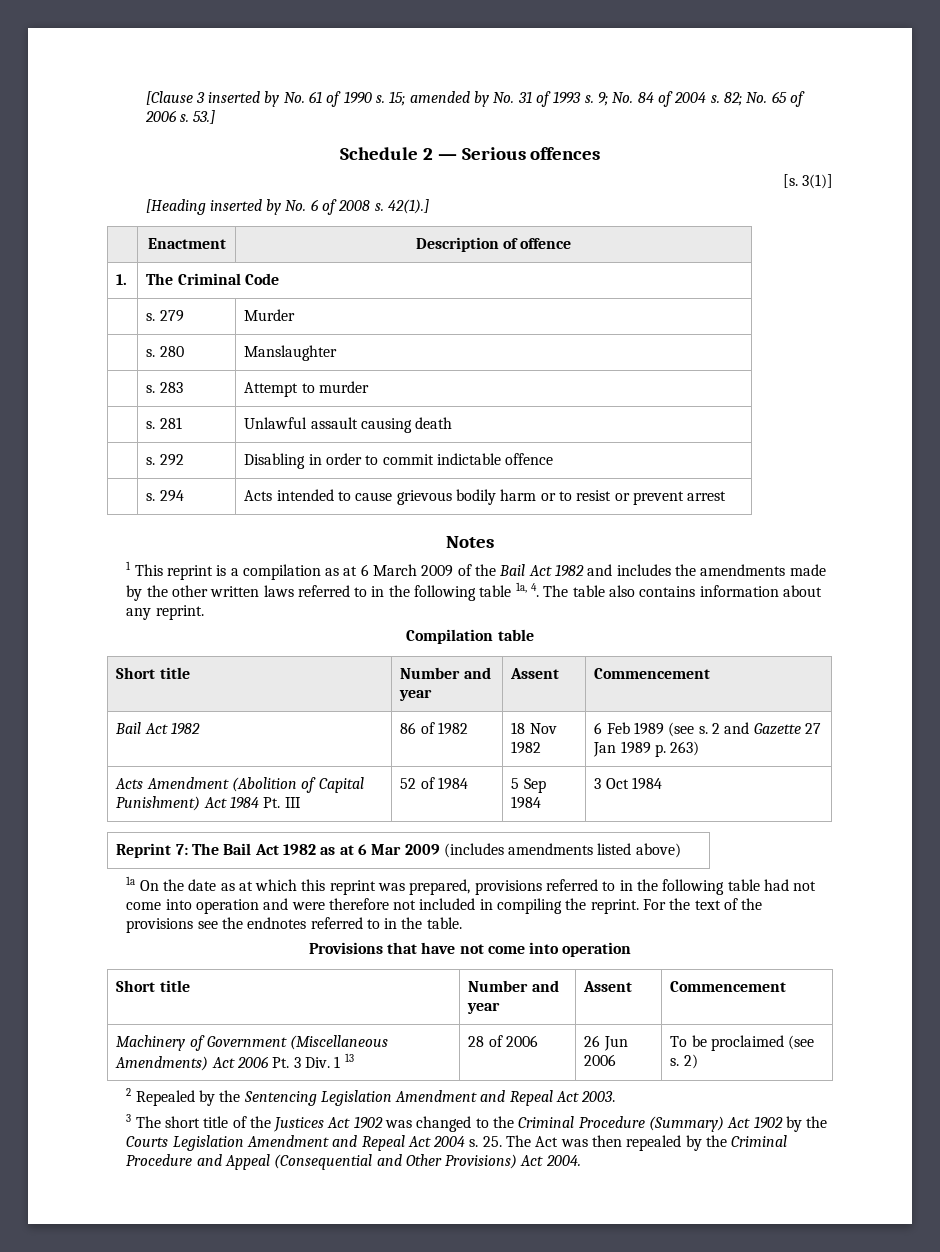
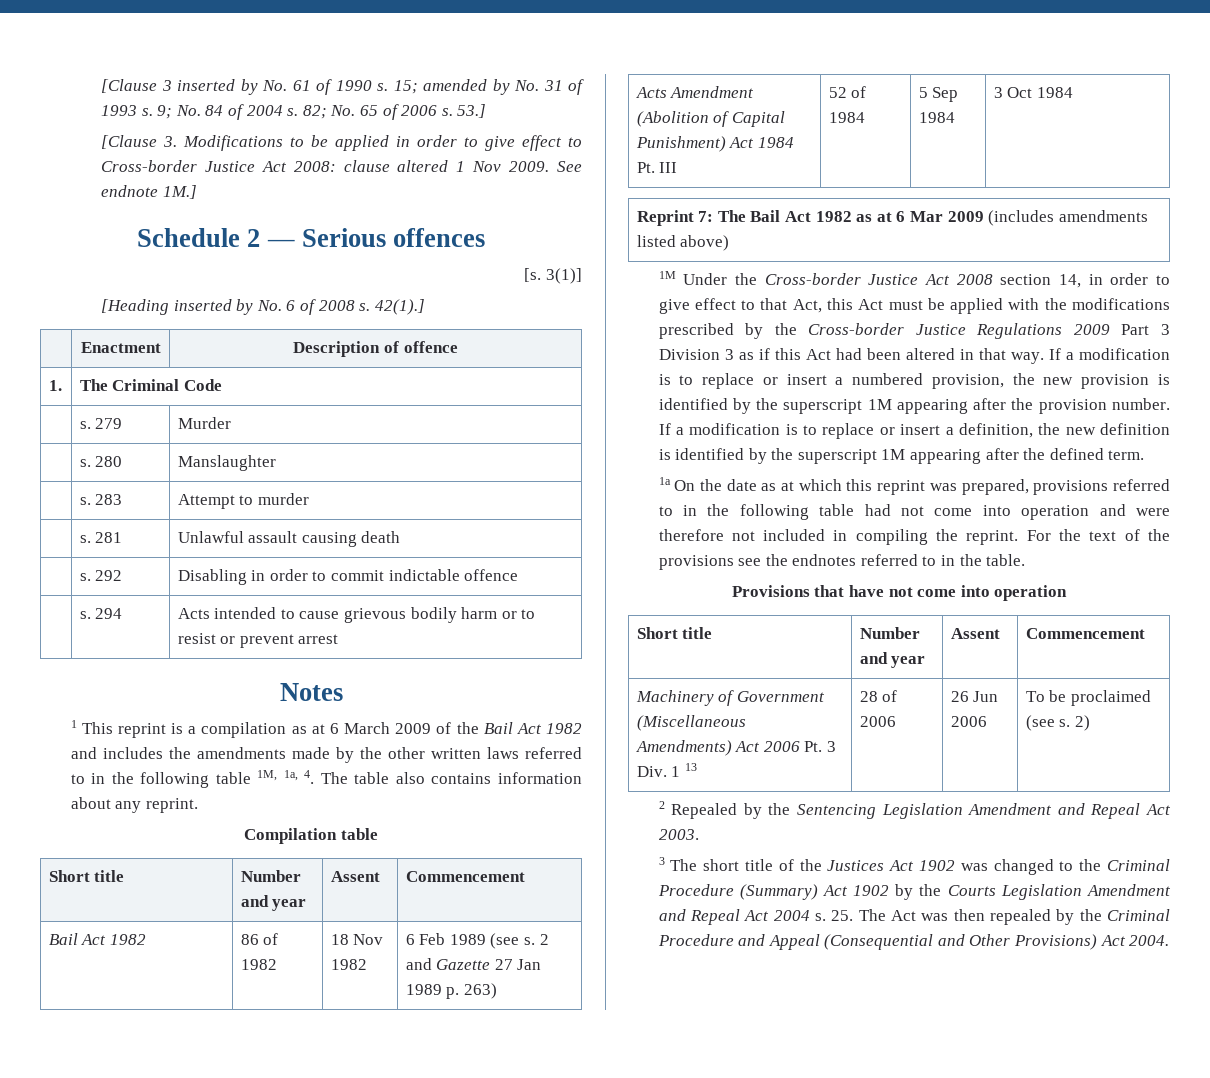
+ [Clause 3. Modifications to be applied in order to give effect to Cross-border Justice Act 2008: clause altered 1 Nov 2009. See endnote 1M.]
- 1 This reprint is a compilation as at 6 March 2009 of the Bail Act 1982 and includes the amendments made by the other written laws referred to in the following table 1a, 4. The table also contains information about any reprint.
+ 1 This reprint is a compilation as at 6 March 2009 of the Bail Act 1982 and includes the amendments made by the other written laws referred to in the following table 1M, 1a, 4. The table also contains information about any reprint.
+ 1M Under the Cross-border Justice Act 2008 section 14, in order to give effect to that Act, this Act must be applied with the modifications prescribed by the Cross-border Justice Regulations 2009 Part 3 Division 3 as if this Act had been altered in that way. If a modification is to replace or insert a numbered provision, the new provision is identified by the superscript 1M appearing after the provision number. If a modification is to replace or insert a definition, the new definition is identified by the superscript 1M appearing after the defined term.

